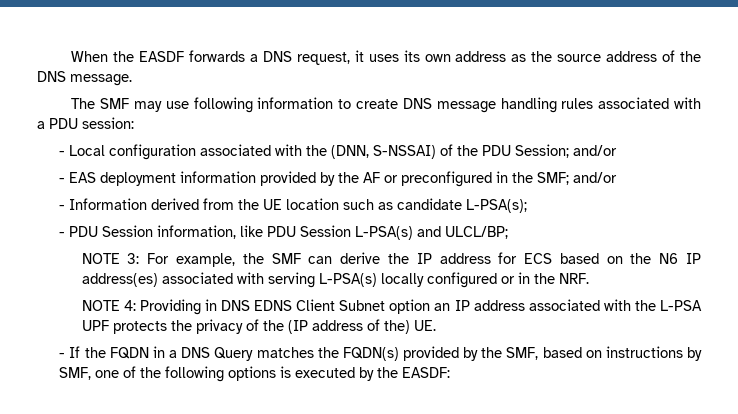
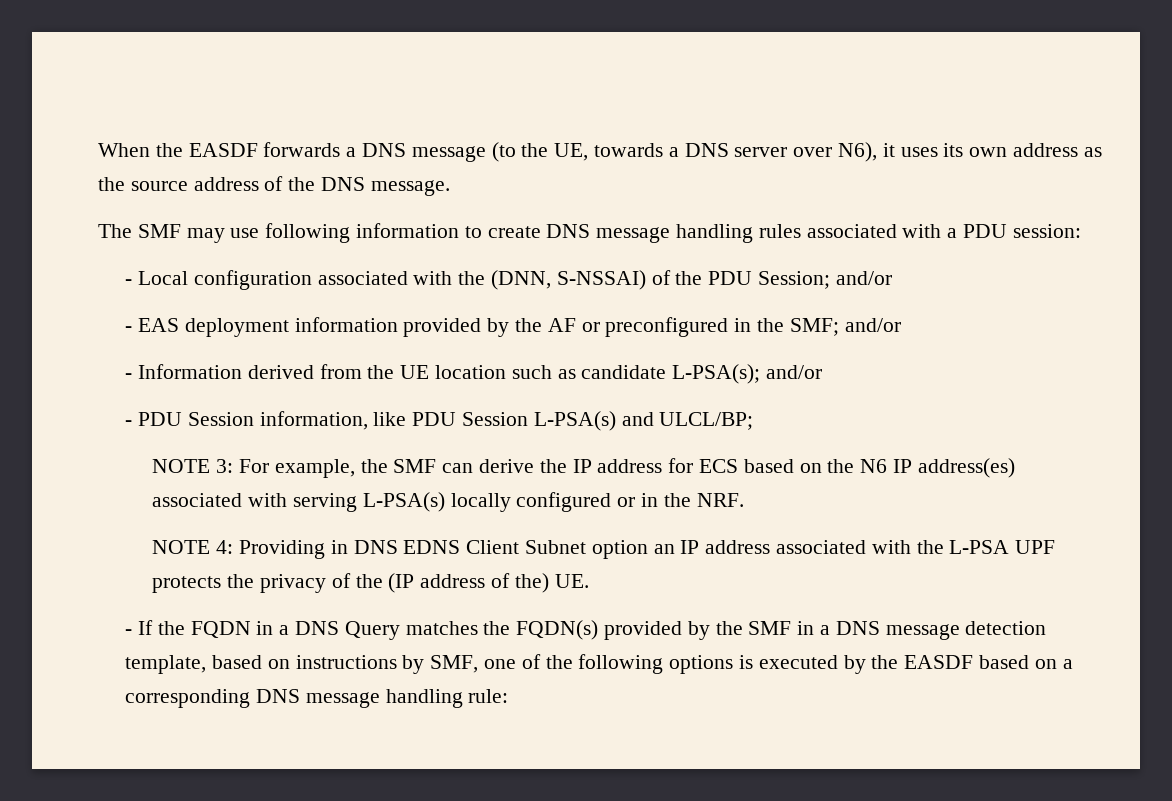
- When the EASDF forwards a DNS request, it uses its own address as the source address of the DNS message.
+ When the EASDF forwards a DNS message (to the UE, towards a DNS server over N6), it uses its own address as the source address of the DNS message.
- - Information derived from the UE location such as candidate L-PSA(s);
+ - Information derived from the UE location such as candidate L-PSA(s); and/or
- - If the FQDN in a DNS Query matches the FQDN(s) provided by the SMF, based on instructions by SMF, one of the following options is executed by the EASDF:
+ - If the FQDN in a DNS Query matches the FQDN(s) provided by the SMF in a DNS message detection template, based on instructions by SMF, one of the following options is executed by the EASDF based on a corresponding DNS message handling rule:

